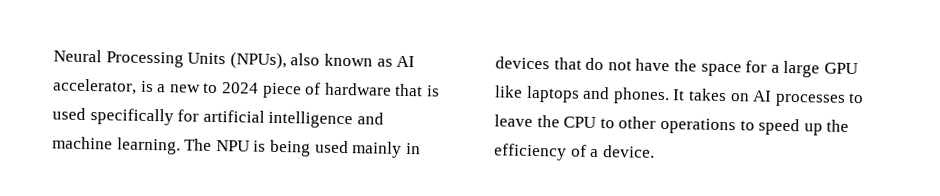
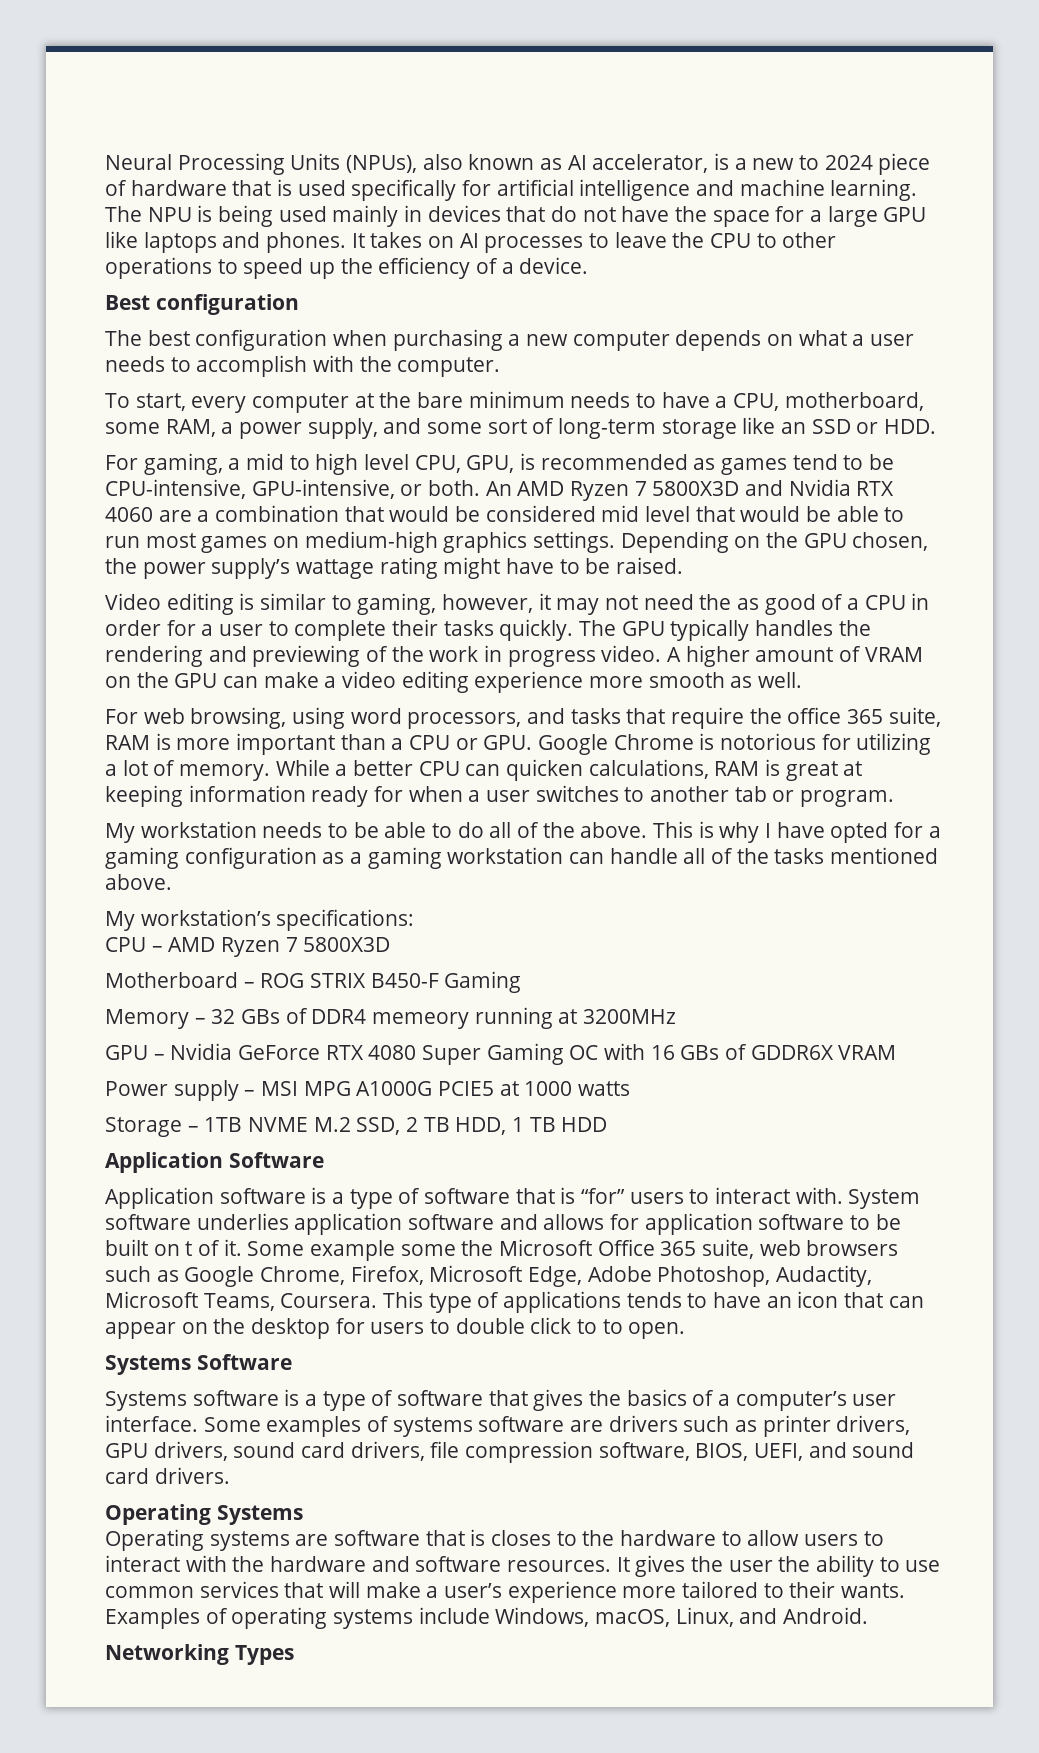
+ Best configuration
+ The best configuration when purchasing a new computer depends on what a user needs to accomplish with the computer.
+ To start, every computer at the bare minimum needs to have a CPU, motherboard, some RAM, a power supply, and some sort of long-term storage like an SSD or HDD.
+ For gaming, a mid to high level CPU, GPU, is recommended as games tend to be CPU-intensive, GPU-intensive, or both. An AMD Ryzen 7 5800X3D and Nvidia RTX 4060 are a combination that would be considered mid level that would be able to run most games on medium-high graphics settings. Depending on the GPU chosen, the power supply’s wattage rating might have to be raised.
+ Video editing is similar to gaming, however, it may not need the as good of a CPU in order for a user to complete their tasks quickly. The GPU typically handles the rendering and previewing of the work in progress video. A higher amount of VRAM on the GPU can make a video editing experience more smooth as well.
+ For web browsing, using word processors, and tasks that require the office 365 suite, RAM is more important than a CPU or GPU. Google Chrome is notorious for utilizing a lot of memory. While a better CPU can quicken calculations, RAM is great at keeping information ready for when a user switches to another tab or program.
+ My workstation needs to be able to do all of the above. This is why I have opted for a gaming configuration as a gaming workstation can handle all of the tasks mentioned above.
+ My workstation’s specifications:
+ CPU – AMD Ryzen 7 5800X3D
+ Motherboard – ROG STRIX B450-F Gaming
+ Memory – 32 GBs of DDR4 memeory running at 3200MHz
+ GPU – Nvidia GeForce RTX 4080 Super Gaming OC with 16 GBs of GDDR6X VRAM
+ Power supply – MSI MPG A1000G PCIE5 at 1000 watts
+ Storage – 1TB NVME M.2 SSD, 2 TB HDD, 1 TB HDD
+ Application Software
+ Application software is a type of software that is “for” users to interact with. System software underlies application software and allows for application software to be built on t of it. Some example some the Microsoft Office 365 suite, web browsers such as Google Chrome, Firefox, Microsoft Edge, Adobe Photoshop, Audactity, Microsoft Teams, Coursera. This type of applications tends to have an icon that can appear on the desktop for users to double click to to open.
+ Systems Software
+ Systems software is a type of software that gives the basics of a computer’s user interface. Some examples of systems software are drivers such as printer drivers, GPU drivers, sound card drivers, file compression software, BIOS, UEFI, and sound card drivers.
+ Operating Systems
+ Operating systems are software that is closes to the hardware to allow users to interact with the hardware and software resources. It gives the user the ability to use common services that will make a user’s experience more tailored to their wants. Examples of operating systems include Windows, macOS, Linux, and Android.
+ Networking Types

